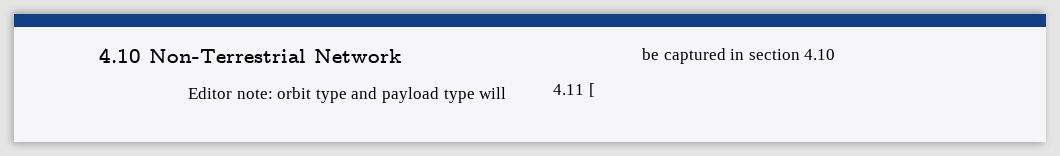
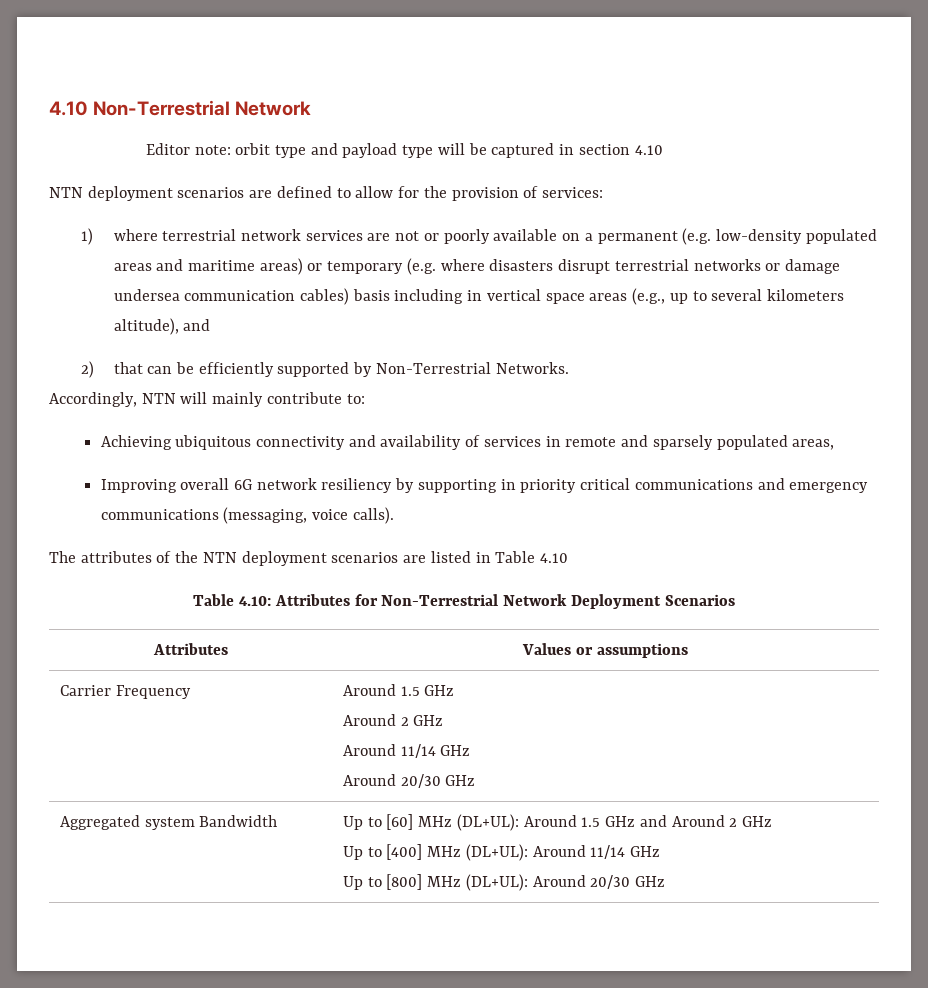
- 4.11 [
+ NTN deployment scenarios are defined to allow for the provision of services:
+ 1) where terrestrial network services are not or poorly available on a permanent (e.g. low-density populated areas and maritime areas) or temporary (e.g. where disasters disrupt terrestrial networks or damage undersea communication cables) basis including in vertical space areas (e.g., up to several kilometers altitude), and
+ 2) that can be efficiently supported by Non-Terrestrial Networks.
+ Accordingly, NTN will mainly contribute to:
+ Achieving ubiquitous connectivity and availability of services in remote and sparsely populated areas,
+ Improving overall 6G network resiliency by supporting in priority critical communications and emergency communications (messaging, voice calls).
+ The attributes of the NTN deployment scenarios are listed in Table 4.10
+ Table 4.10: Attributes for Non-Terrestrial Network Deployment Scenarios
+ Attributes | Values or assumptions
+ Carrier Frequency | Around 1.5 GHz
+ Around 2 GHz
+ Around 11/14 GHz
+ Around 20/30 GHz
+ Aggregated system Bandwidth | Up to [60] MHz (DL+UL): Around 1.5 GHz and Around 2 GHz
+ Up to [400] MHz (DL+UL): Around 11/14 GHz
+ Up to [800] MHz (DL+UL): Around 20/30 GHz

